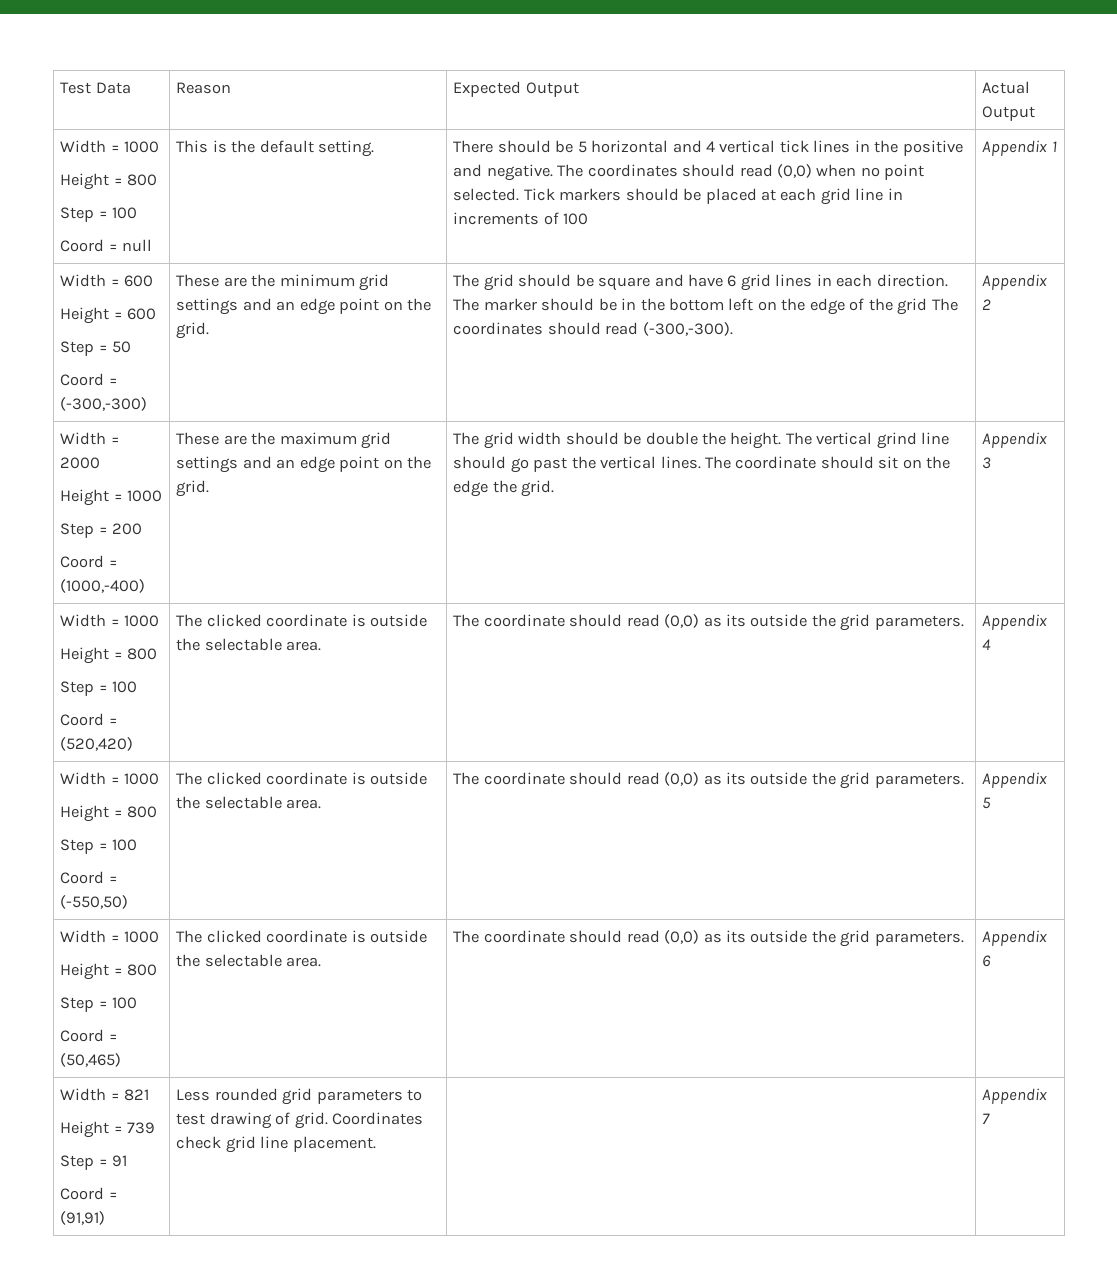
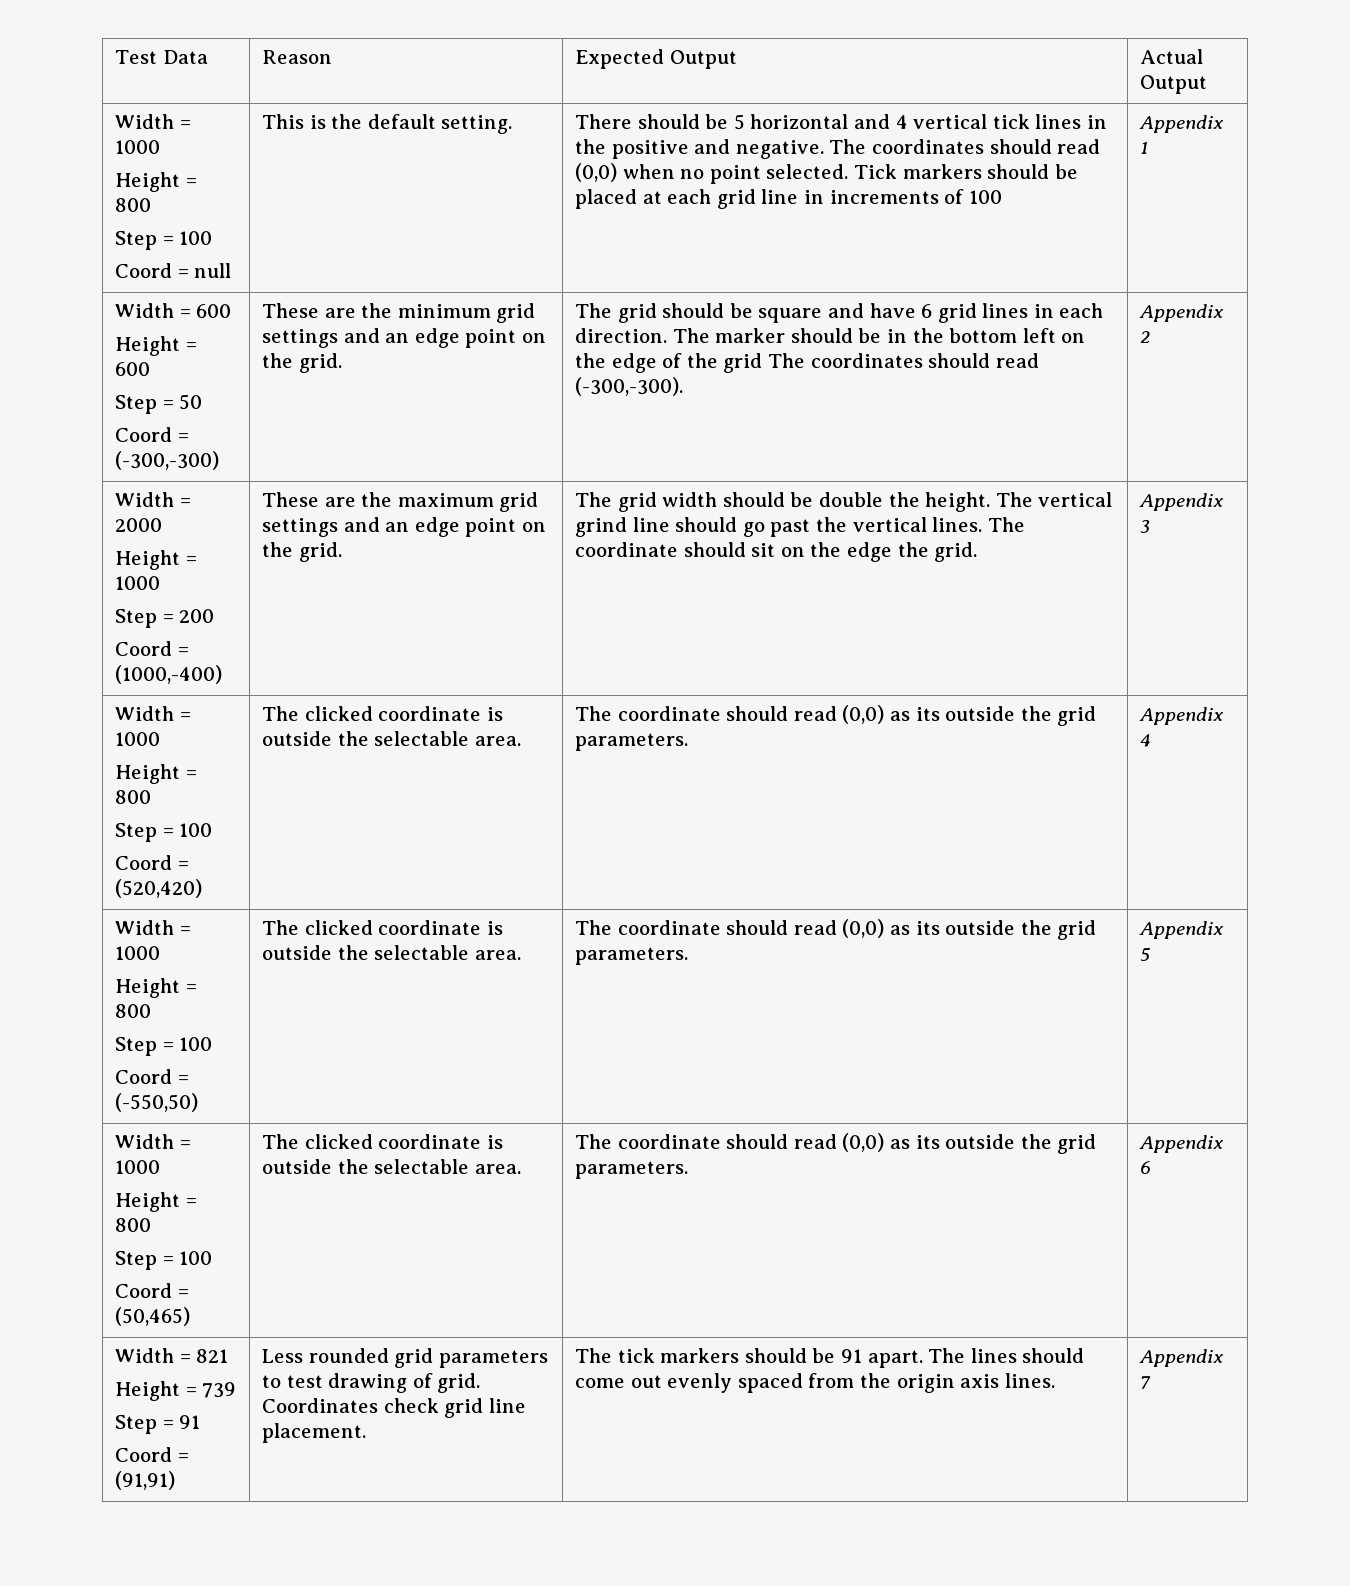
+ The tick markers should be 91 apart. The lines should come out evenly spaced from the origin axis lines.

